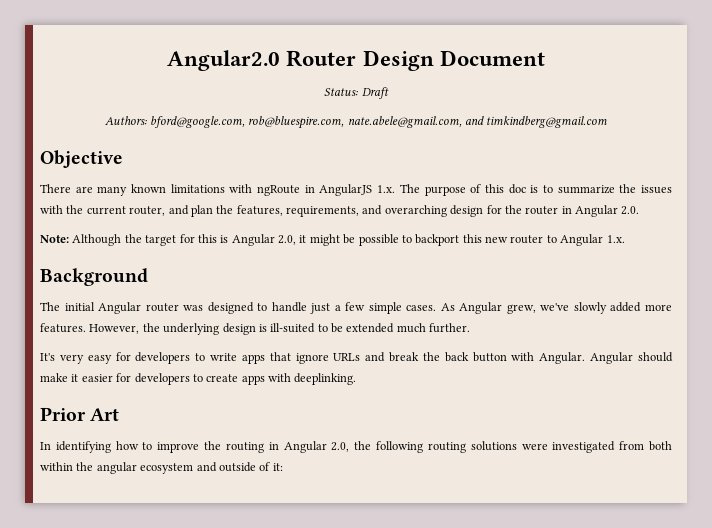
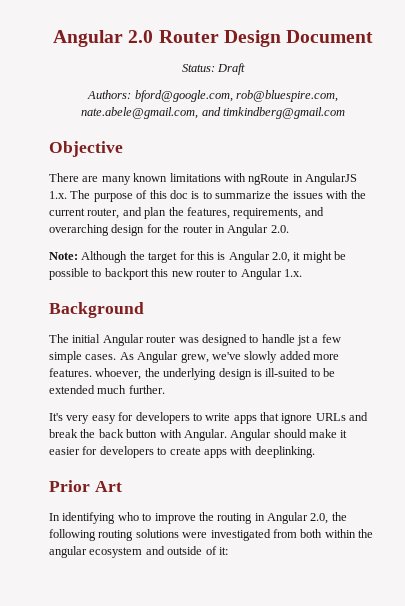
- Angular2.0 Router Design Document
+ Angular 2.0 Router Design Document
- The initial Angular router was designed to handle just a few simple cases.
+ The initial Angular router was designed to handle jst a few simple cases.
- As Angular grew, we've slowly added more features. However, the underlying design is ill-suited to be extended much further.
+ As Angular grew, we've slowly added more features. whoever, the underlying design is ill-suited to be extended much further.
- In identifying how to improve the routing in Angular 2.0, the following routing solutions were investigated from both within the angular ecosystem and outside of it:
+ In identifying who to improve the routing in Angular 2.0, the following routing solutions were investigated from both within the angular ecosystem and outside of it:

